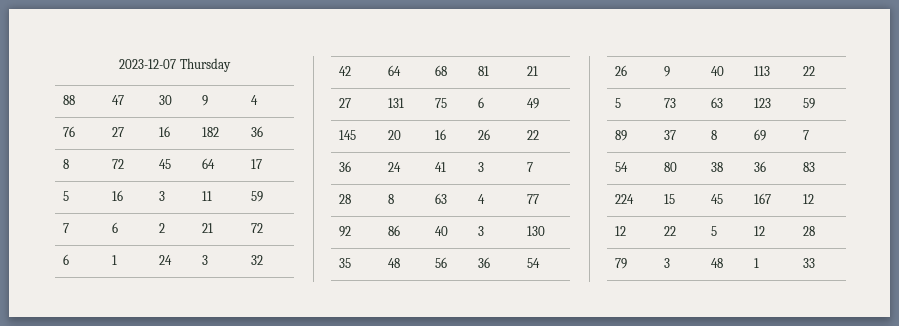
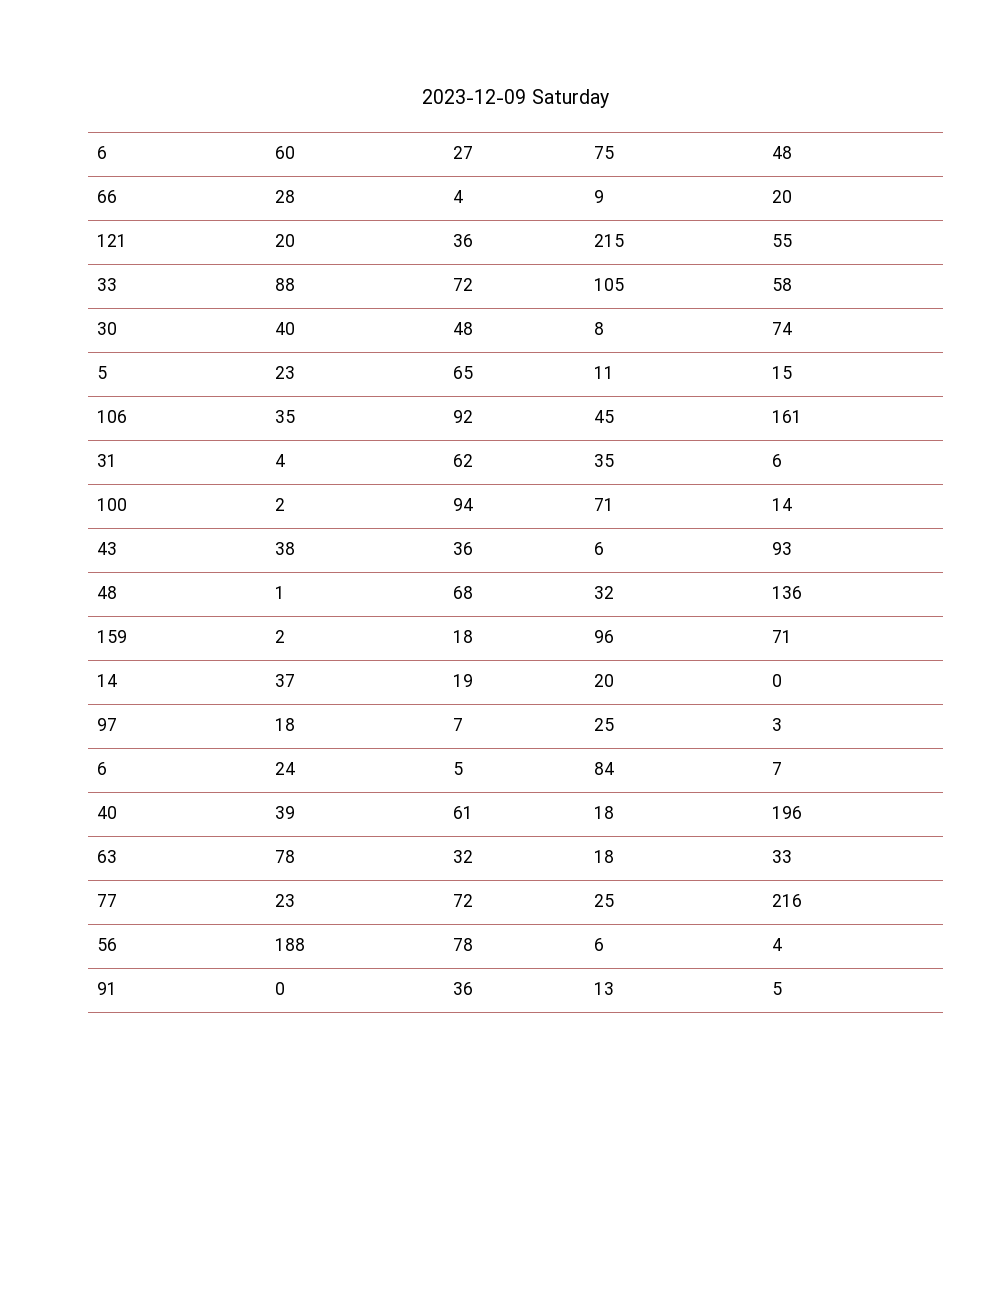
- 2023-12-07 Thursday
- 88 | 47 | 30 | 9 | 4
- 76 | 27 | 16 | 182 | 36
- 8 | 72 | 45 | 64 | 17
- 5 | 16 | 3 | 11 | 59
- 7 | 6 | 2 | 21 | 72
- 6 | 1 | 24 | 3 | 32
- 42 | 64 | 68 | 81 | 21
- 27 | 131 | 75 | 6 | 49
- 145 | 20 | 16 | 26 | 22
- 36 | 24 | 41 | 3 | 7
- 28 | 8 | 63 | 4 | 77
- 92 | 86 | 40 | 3 | 130
- 35 | 48 | 56 | 36 | 54
- 26 | 9 | 40 | 113 | 22
- 5 | 73 | 63 | 123 | 59
- 89 | 37 | 8 | 69 | 7
- 54 | 80 | 38 | 36 | 83
- 224 | 15 | 45 | 167 | 12
- 12 | 22 | 5 | 12 | 28
- 79 | 3 | 48 | 1 | 33
+ 2023-12-09 Saturday
+ 6 | 60 | 27 | 75 | 48
+ 66 | 28 | 4 | 9 | 20
+ 121 | 20 | 36 | 215 | 55
+ 33 | 88 | 72 | 105 | 58
+ 30 | 40 | 48 | 8 | 74
+ 5 | 23 | 65 | 11 | 15
+ 106 | 35 | 92 | 45 | 161
+ 31 | 4 | 62 | 35 | 6
+ 100 | 2 | 94 | 71 | 14
+ 43 | 38 | 36 | 6 | 93
+ 48 | 1 | 68 | 32 | 136
+ 159 | 2 | 18 | 96 | 71
+ 14 | 37 | 19 | 20 | 0
+ 97 | 18 | 7 | 25 | 3
+ 6 | 24 | 5 | 84 | 7
+ 40 | 39 | 61 | 18 | 196
+ 63 | 78 | 32 | 18 | 33
+ 77 | 23 | 72 | 25 | 216
+ 56 | 188 | 78 | 6 | 4
+ 91 | 0 | 36 | 13 | 5

